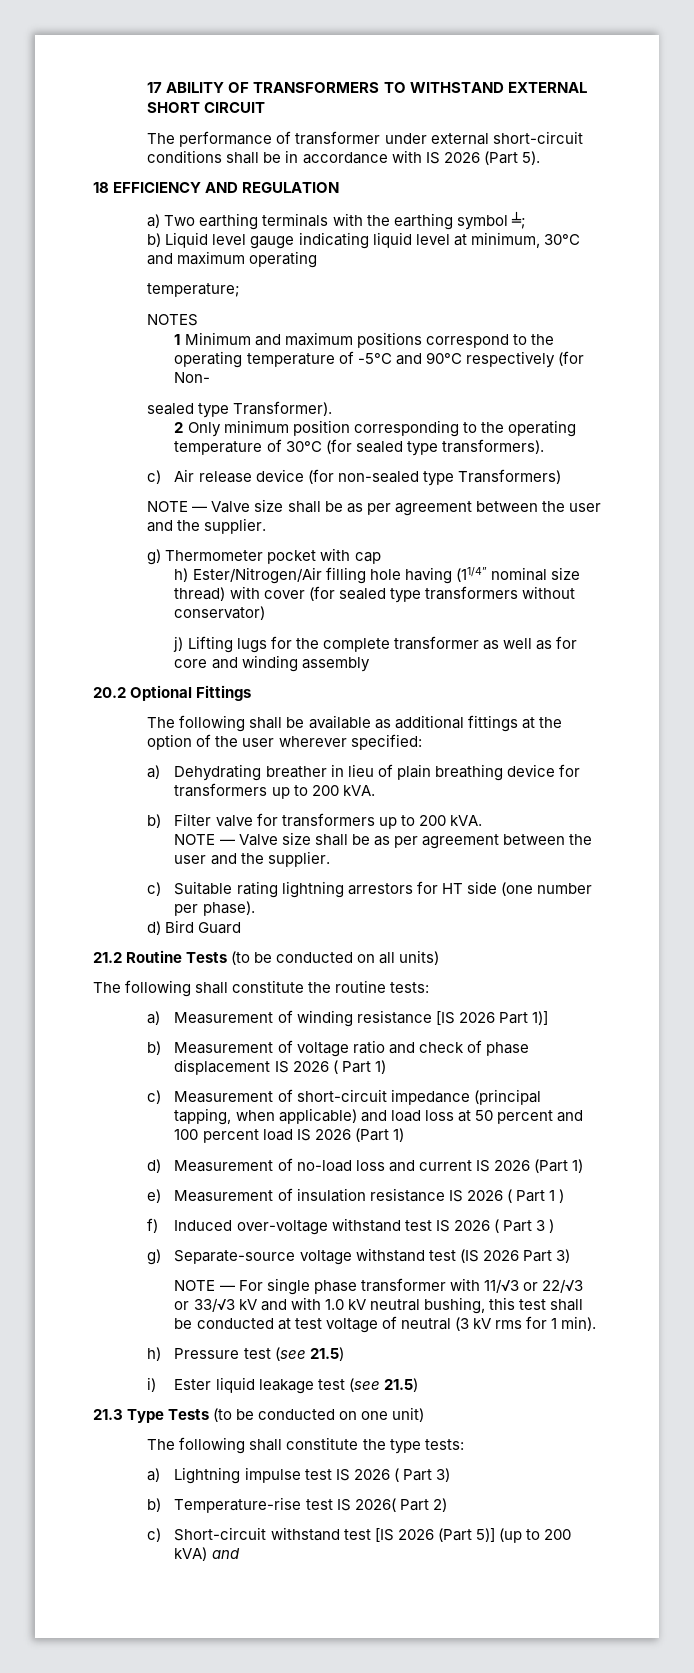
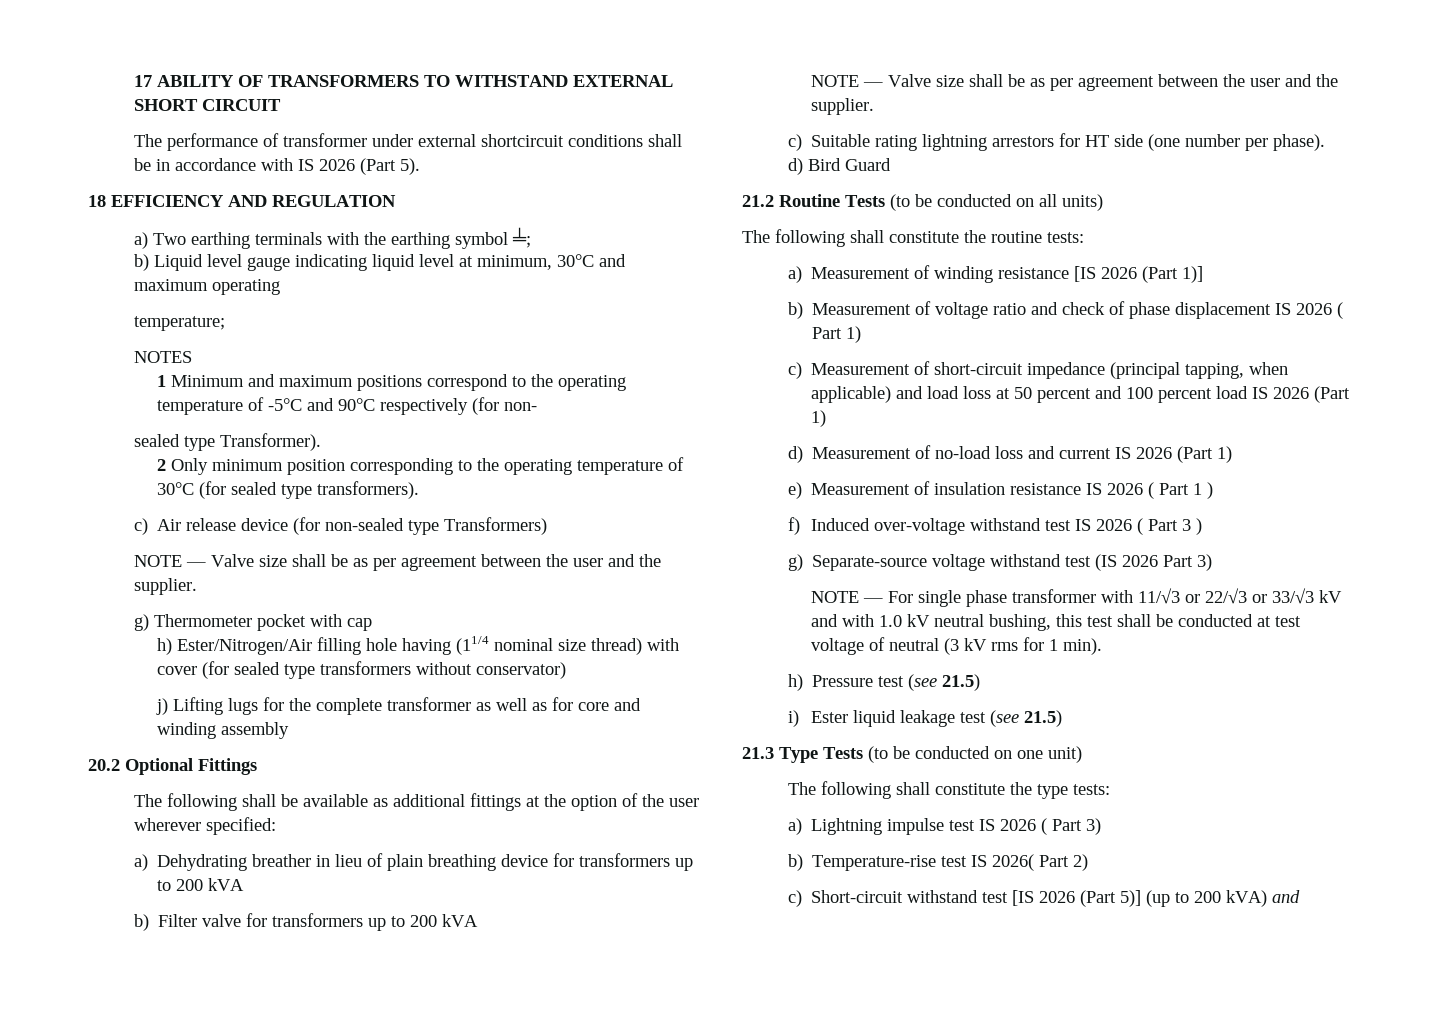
- The performance of transformer under external short-circuit conditions shall be in accordance with IS 2026 (Part 5).
+ The performance of transformer under external shortcircuit conditions shall be in accordance with IS 2026 (Part 5).
- 1 Minimum and maximum positions correspond to the operating temperature of -5°C and 90°C respectively (for Non-
+ 1 Minimum and maximum positions correspond to the operating temperature of -5°C and 90°C respectively (for non-
- h) Ester/Nitrogen/Air filling hole having (11/4” nominal size thread) with cover (for sealed type transformers without conservator)
+ h) Ester/Nitrogen/Air filling hole having (11/4 nominal size thread) with cover (for sealed type transformers without conservator)
- a) Dehydrating breather in lieu of plain breathing device for transformers up to 200 kVA.
+ a) Dehydrating breather in lieu of plain breathing device for transformers up to 200 kVA
- b) Filter valve for transformers up to 200 kVA.
+ b) Filter valve for transformers up to 200 kVA
- a) Measurement of winding resistance [IS 2026 Part 1)]
+ a) Measurement of winding resistance [IS 2026 (Part 1)]

